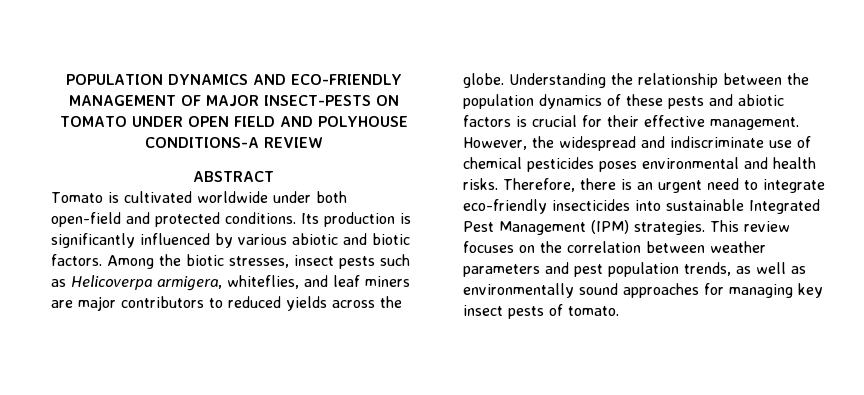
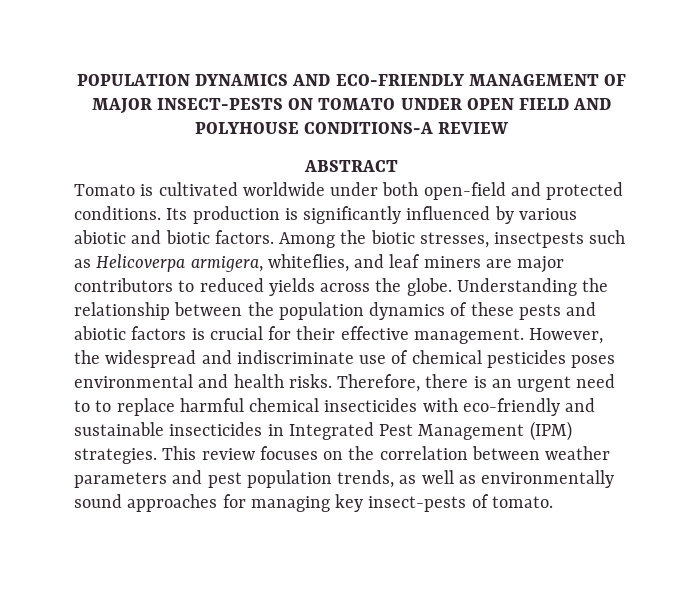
- Among the biotic stresses, insect pests such as Helicoverpa armigera, whiteflies, and leaf miners are major contributors to reduced yields across the globe.
+ Among the biotic stresses, insectpests such as Helicoverpa armigera, whiteflies, and leaf miners are major contributors to reduced yields across the globe.
- Therefore, there is an urgent need to integrate eco-friendly insecticides into sustainable Integrated Pest Management (IPM) strategies.
+ Therefore, there is an urgent need to to replace harmful chemical insecticides with eco-friendly and sustainable insecticides in Integrated Pest Management (IPM) strategies.
- This review focuses on the correlation between weather parameters and pest population trends, as well as environmentally sound approaches for managing key insect pests of tomato.
+ This review focuses on the correlation between weather parameters and pest population trends, as well as environmentally sound approaches for managing key insect-pests of tomato.

